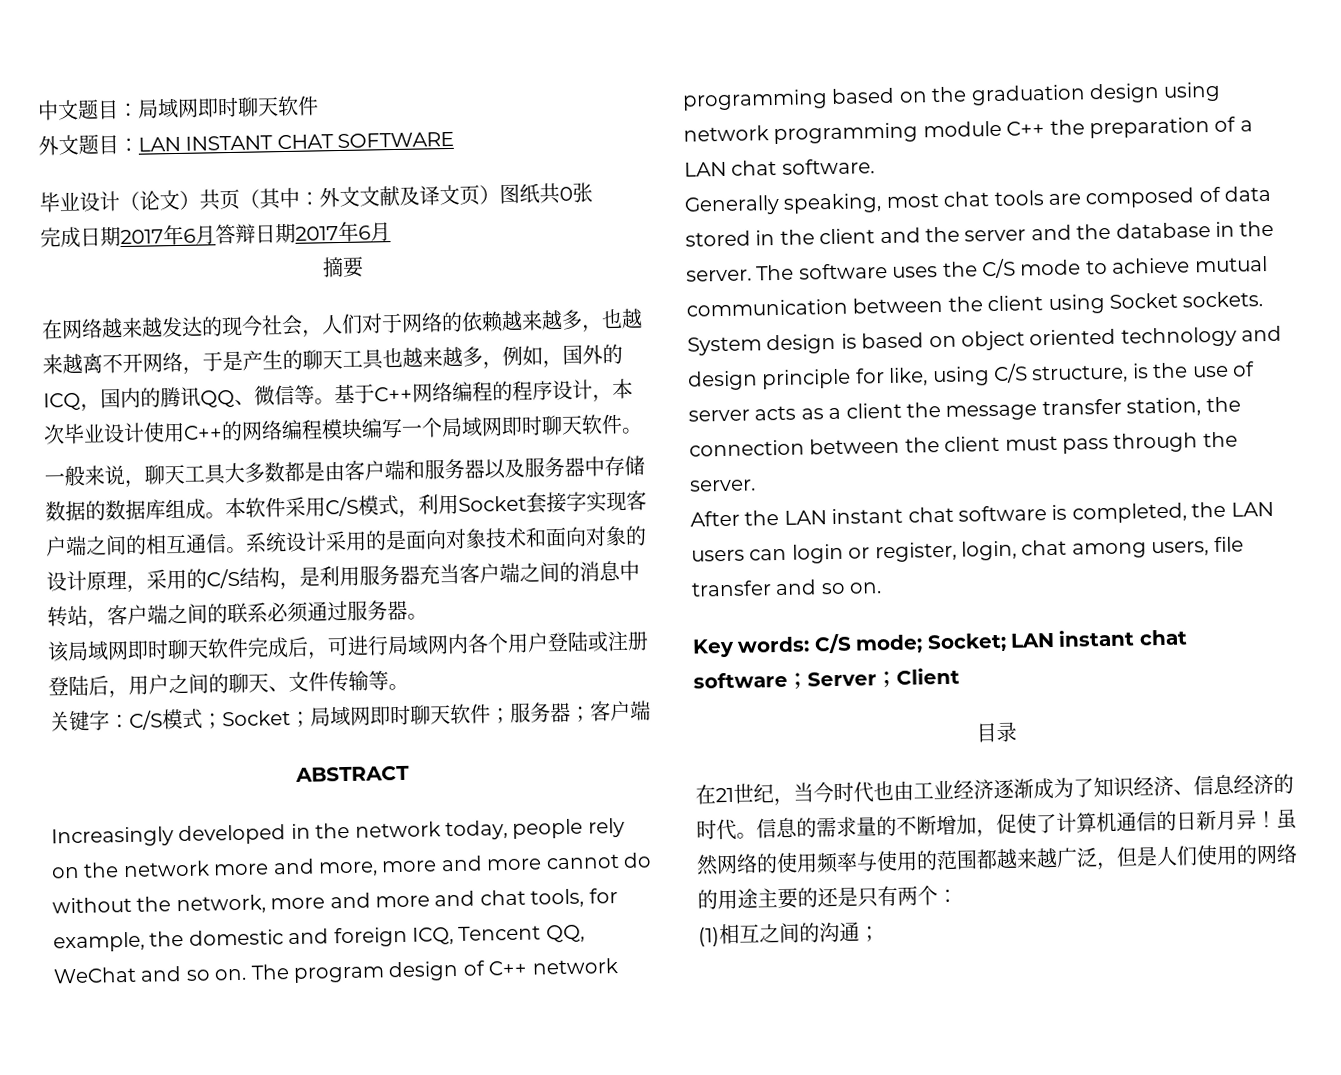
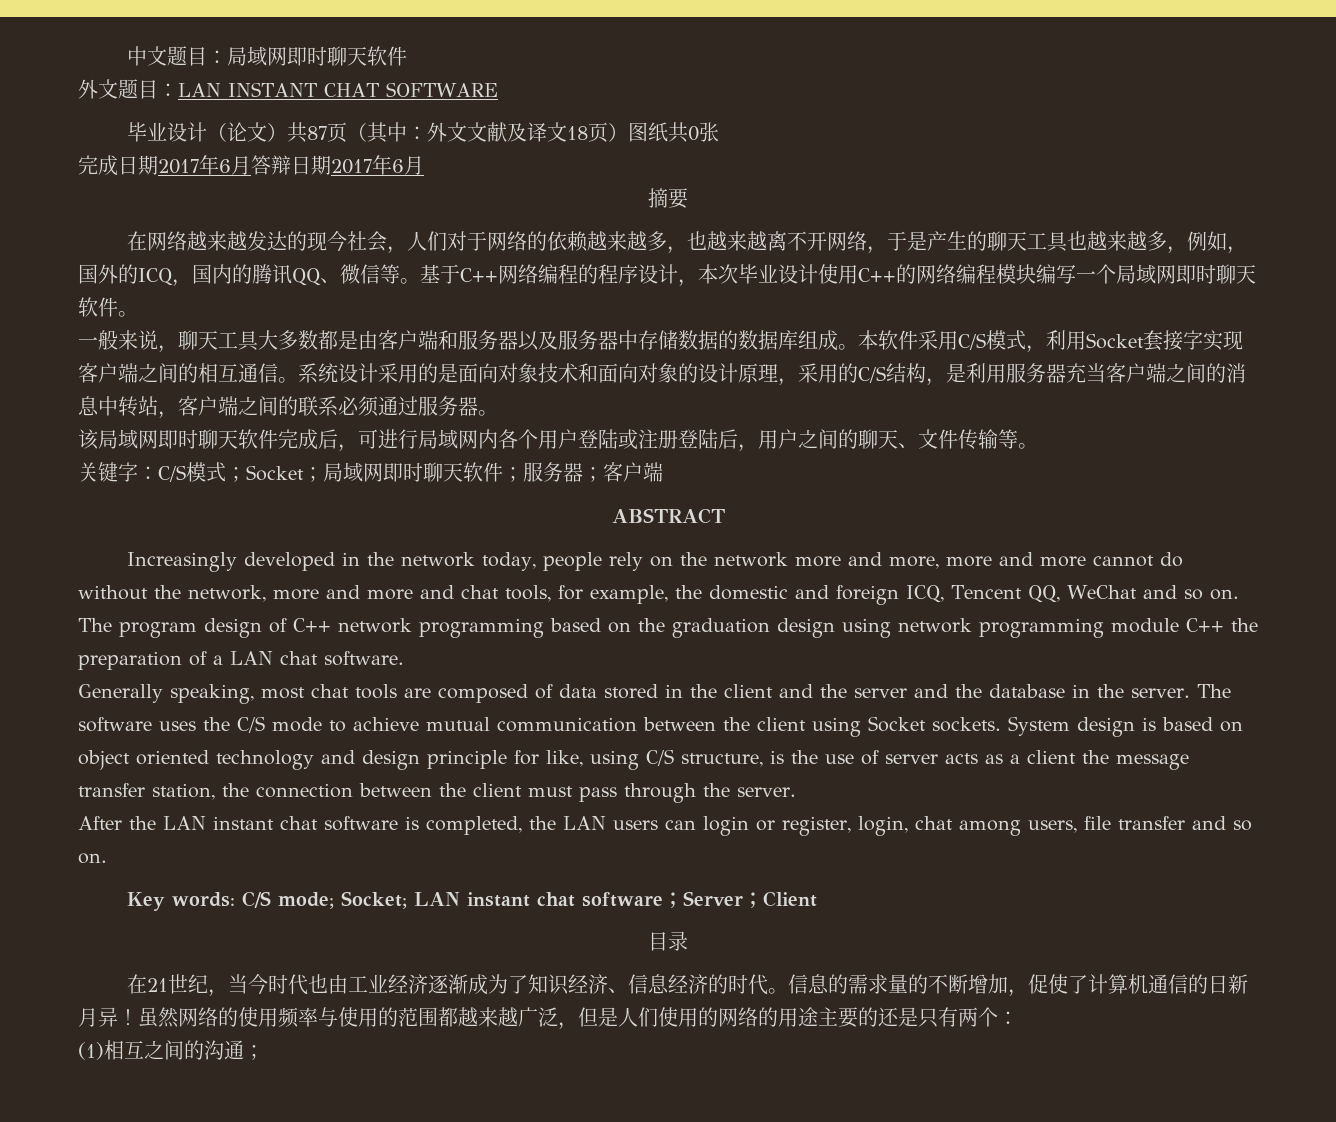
- 毕业设计（论文）共页（其中：外文文献及译文页）图纸共0张
+ 毕业设计（论文）共87页（其中：外文文献及译文18页）图纸共0张

